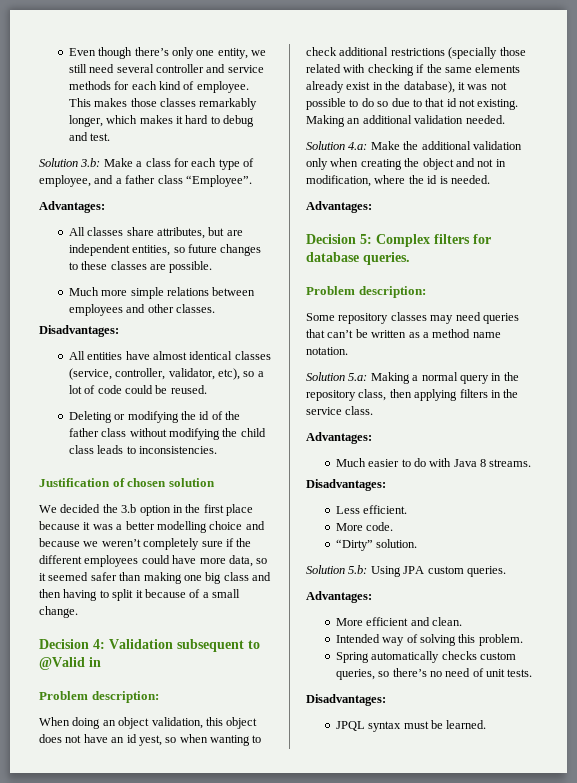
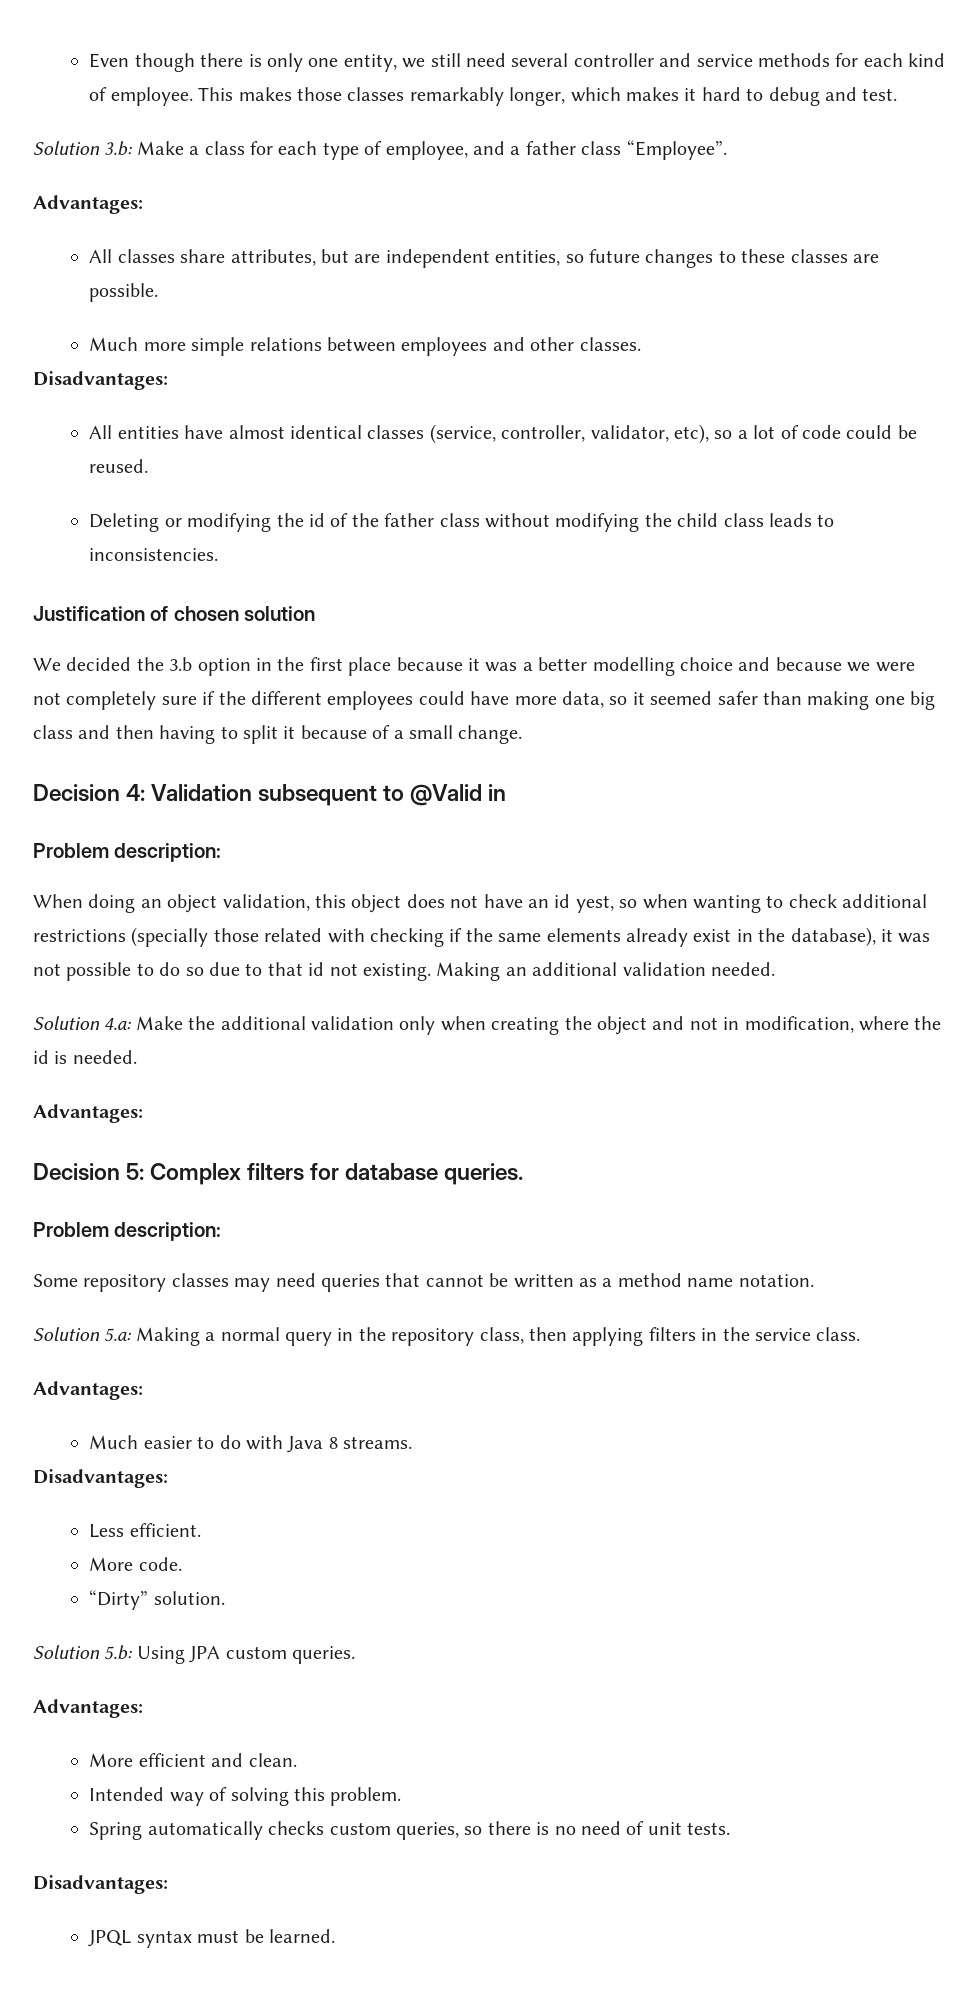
- Even though there’s only one entity, we still need several controller and service methods for each kind of employee.
+ Even though there is only one entity, we still need several controller and service methods for each kind of employee.
- We decided the 3.b option in the first place because it was a better modelling choice and because we weren’t completely sure if the different employees could have more data, so it seemed safer than making one big class and then having to split it because of a small change.
+ We decided the 3.b option in the first place because it was a better modelling choice and because we were not completely sure if the different employees could have more data, so it seemed safer than making one big class and then having to split it because of a small change.
- Some repository classes may need queries that can’t be written as a method name notation.
+ Some repository classes may need queries that cannot be written as a method name notation.
- Spring automatically checks custom queries, so there’s no need of unit tests.
+ Spring automatically checks custom queries, so there is no need of unit tests.

